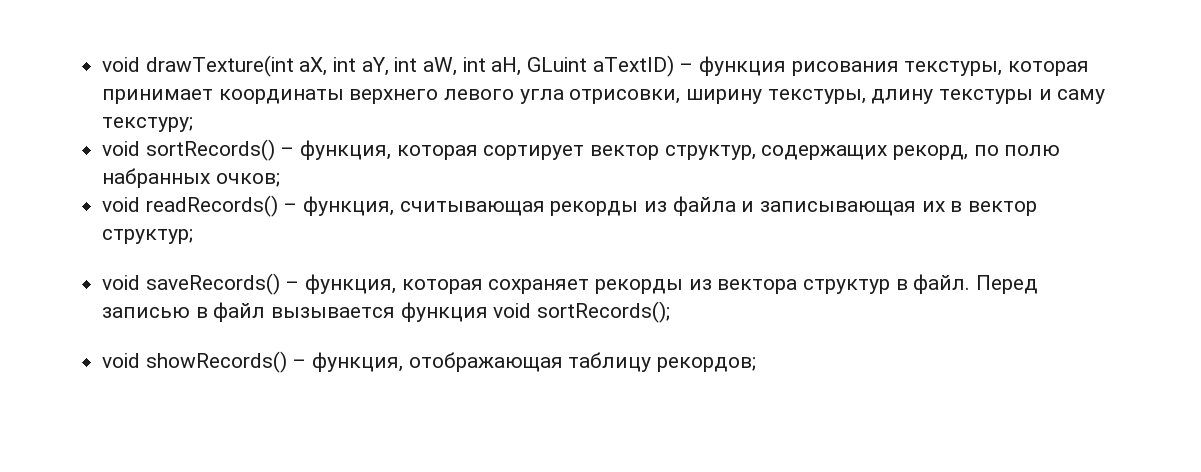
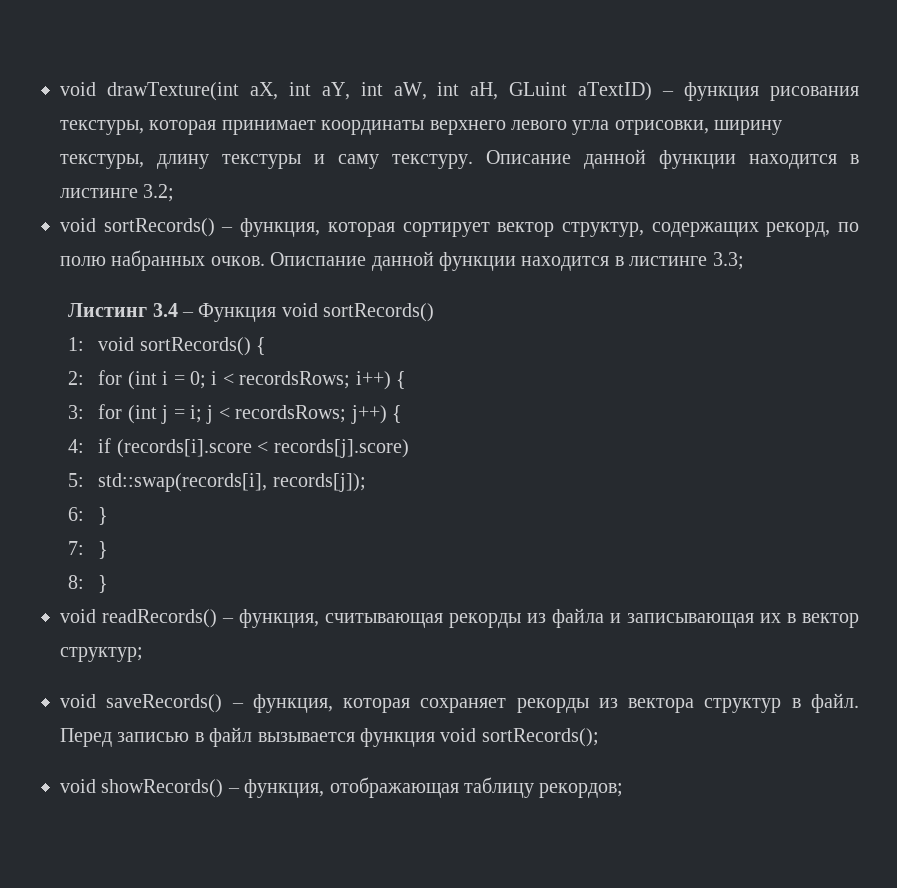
- void drawTexture(int aX, int aY, int aW, int aH, GLuint aTextID) – функция рисования текстуры, которая принимает координаты верхнего левого угла отрисовки, ширину текстуры, длину текстуры и саму текстуру;
+ void drawTexture(int aX, int aY, int aW, int aH, GLuint aTextID) – функция рисования текстуры, которая принимает координаты верхнего левого угла отрисовки, ширину текстуры, длину текстуры и саму текстуру. Описание данной функции находится в листинге 3.2;
- void sortRecords() – функция, которая сортирует вектор структур, содержащих рекорд, по полю набранных очков;
+ void sortRecords() – функция, которая сортирует вектор структур, содержащих рекорд, по полю набранных очков. Описпание данной функции находится в листинге 3.3;
+ Листинг 3.4 – Функция void sortRecords()
+ 1: void sortRecords() {
+ 2: for (int i = 0; i < recordsRows; i++) {
+ 3: for (int j = i; j < recordsRows; j++) {
+ 4: if (records[i].score < records[j].score)
+ 5: std::swap(records[i], records[j]);
+ 6: }
+ 7: }
+ 8: }

